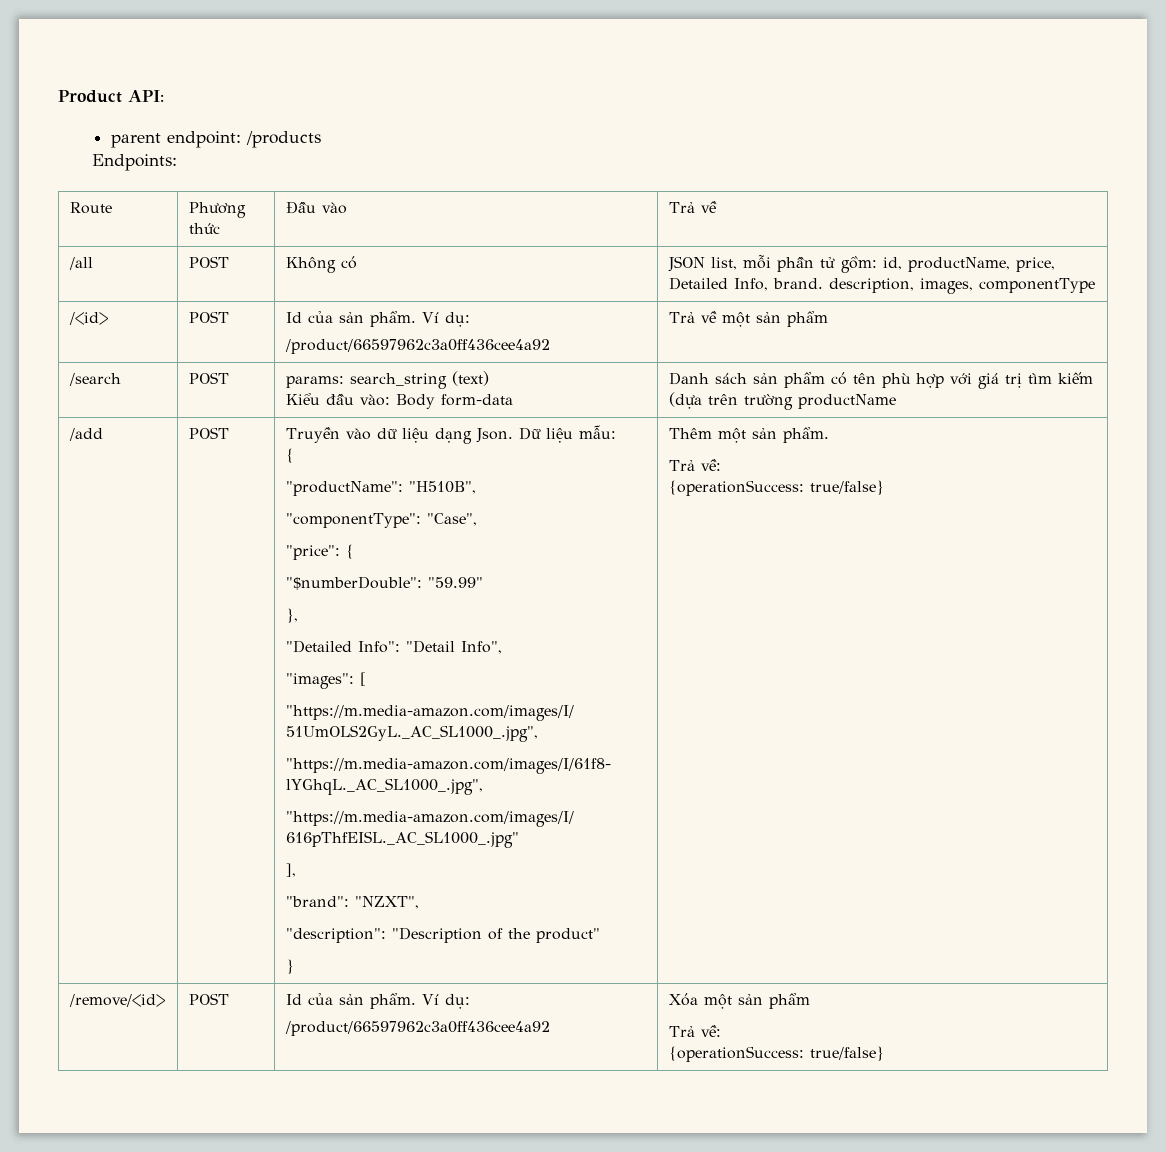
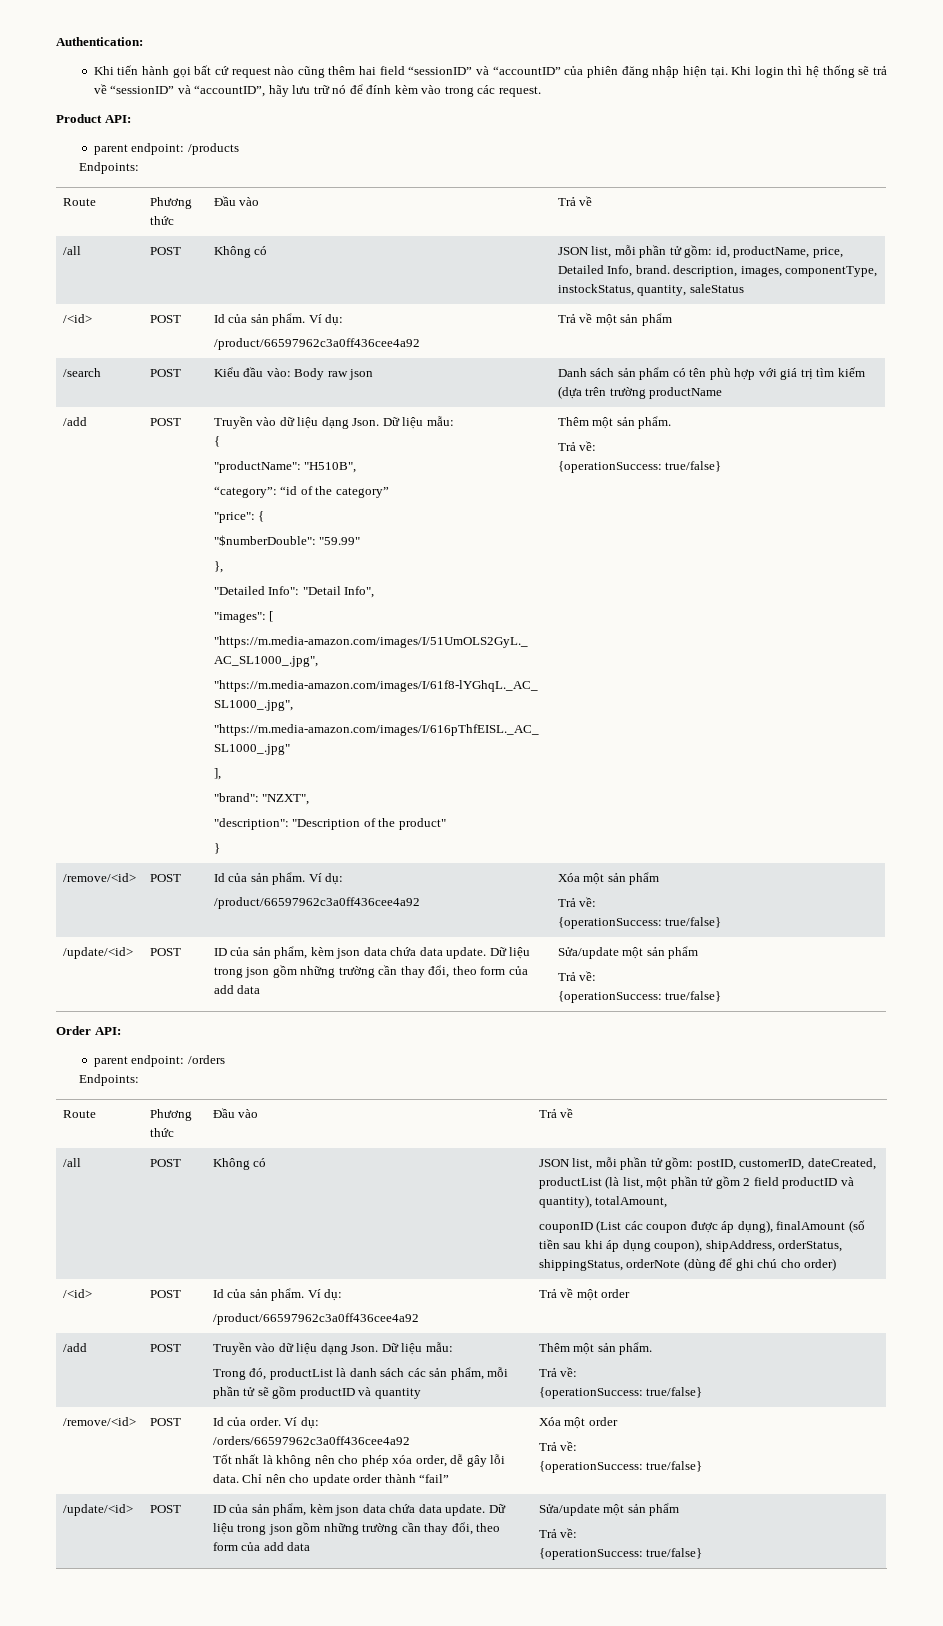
+ Authentication:
+ Khi tiến hành gọi bất cứ request nào cũng thêm hai field “sessionID” và “accountID” của phiên đăng nhập hiện tại. Khi login thì hệ thống sẽ trả về “sessionID” và “accountID”, hãy lưu trữ nó để đính kèm vào trong các request.
- /all | POST | Không có | JSON list, mỗi phần tử gồm: id, productName, price, Detailed Info, brand. description, images, componentType
+ /all | POST | Không có | JSON list, mỗi phần tử gồm: id, productName, price, Detailed Info, brand. description, images, componentType, instockStatus, quantity, saleStatus
- /search | POST | params: search_string (text)
- Kiểu đầu vào: Body form-data | Danh sách sản phẩm có tên phù hợp với giá trị tìm kiếm (dựa trên trường productName
+ /search | POST | Kiểu đầu vào: Body raw json | Danh sách sản phẩm có tên phù hợp với giá trị tìm kiếm (dựa trên trường productName
- "componentType": "Case",
+ “category”: “id of the category”
  /remove/<id> | POST | Id của sản phẩm. Ví dụ:
  /product/66597962c3a0ff436cee4a92 | Xóa một sản phẩm
+ Trả về:
+ {operationSuccess: true/false}
+ /update/<id> | POST | ID của sản phẩm, kèm json data chứa data update. Dữ liệu trong json gồm những trường cần thay đổi, theo form của add data | Sửa/update một sản phẩm
+ Trả về:
+ {operationSuccess: true/false}
+ Order API:
+ parent endpoint: /orders
+ Endpoints:
+ Route | Phương thức | Đầu vào | Trả về
+ /all | POST | Không có | JSON list, mỗi phần tử gồm: postID, customerID, dateCreated, productList (là list, một phần tử gồm 2 field productID và quantity), totalAmount,
+ couponID (List các coupon được áp dụng), finalAmount (số tiền sau khi áp dụng coupon), shipAddress, orderStatus, shippingStatus, orderNote (dùng để ghi chú cho order)
+ /<id> | POST | Id của sản phẩm. Ví dụ:
+ /product/66597962c3a0ff436cee4a92 | Trả về một order
+ /add | POST | Truyền vào dữ liệu dạng Json. Dữ liệu mẫu:
+ Trong đó, productList là danh sách các sản phẩm, mỗi phần tử sẽ gồm productID và quantity | Thêm một sản phẩm.
+ Trả về:
+ {operationSuccess: true/false}
+ /remove/<id> | POST | Id của order. Ví dụ:
+ /orders/66597962c3a0ff436cee4a92
+ Tốt nhất là không nên cho phép xóa order, dễ gây lỗi data. Chỉ nên cho update order thành “fail” | Xóa một order
+ Trả về:
+ {operationSuccess: true/false}
+ /update/<id> | POST | ID của sản phẩm, kèm json data chứa data update. Dữ liệu trong json gồm những trường cần thay đổi, theo form của add data | Sửa/update một sản phẩm

